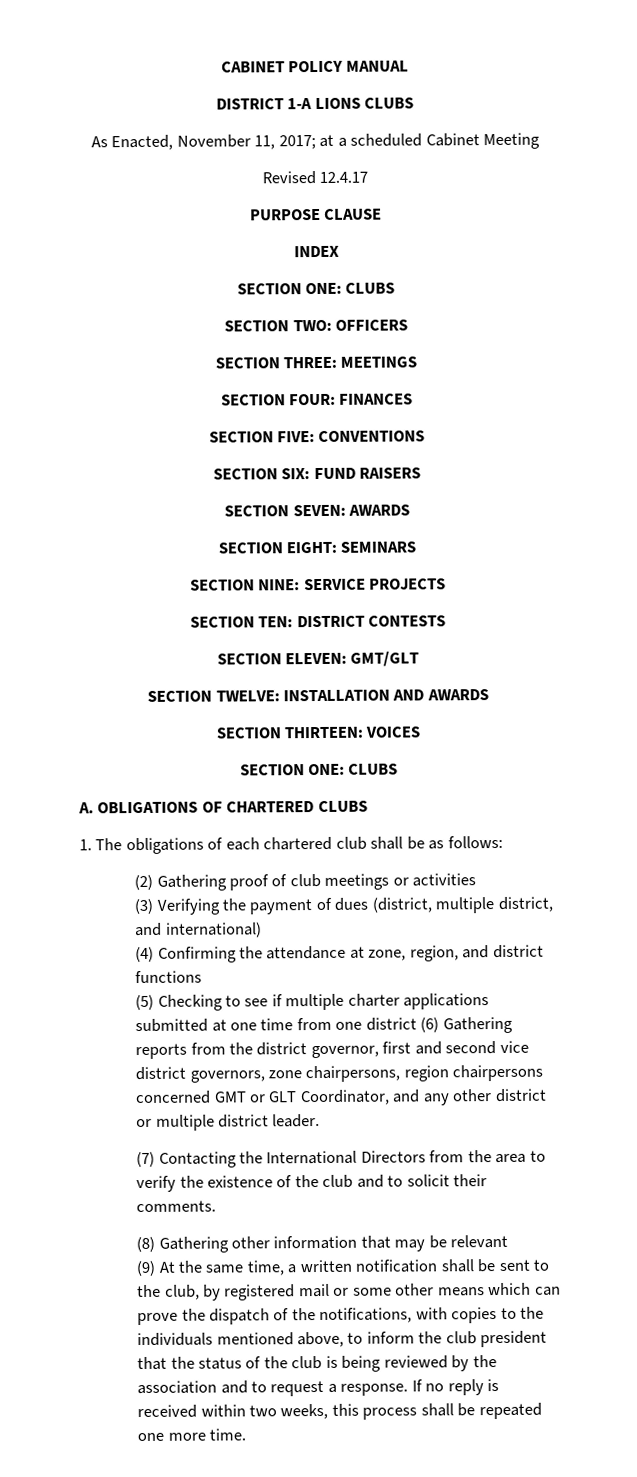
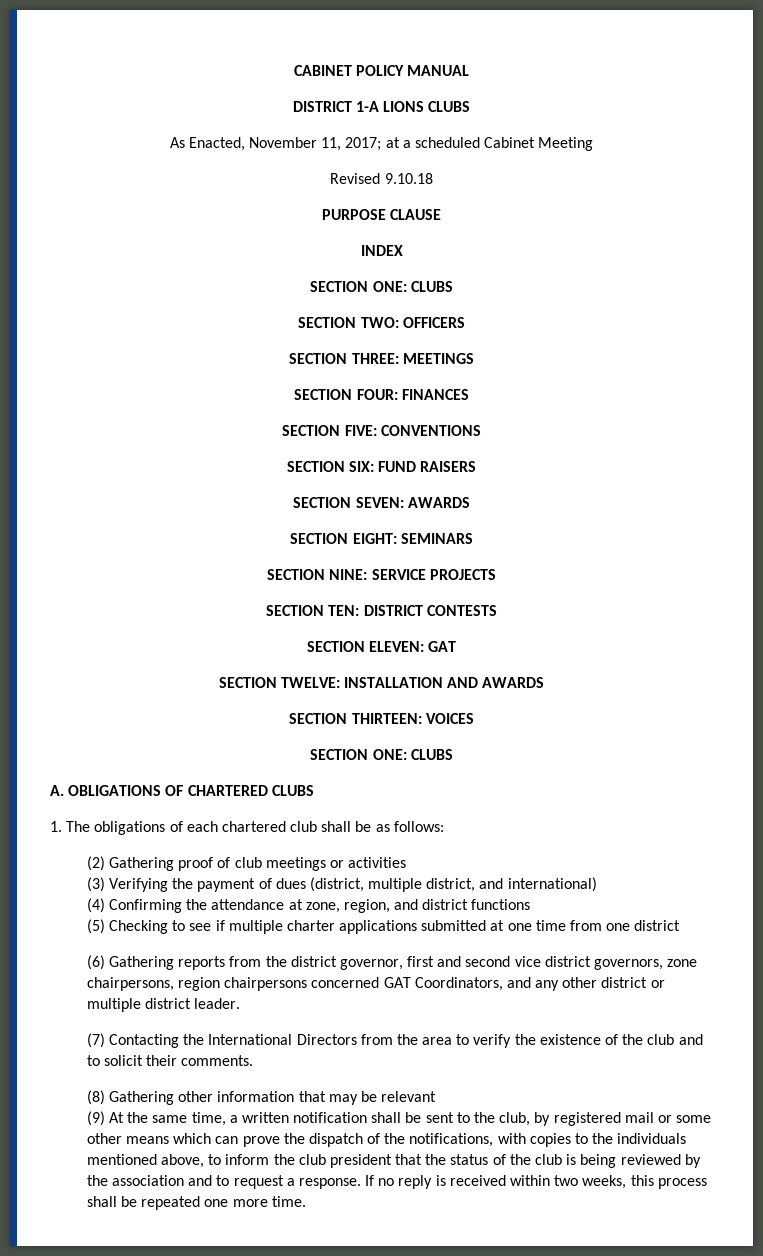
- Revised 12.4.17
+ Revised 9.10.18
- SECTION ELEVEN: GMT/GLT
+ SECTION ELEVEN: GAT
- (5) Checking to see if multiple charter applications submitted at one time from one district (6) Gathering reports from the district governor, first and second vice district governors, zone chairpersons, region chairpersons concerned GMT or GLT Coordinator, and any other district or multiple district leader.
+ (5) Checking to see if multiple charter applications submitted at one time from one district
+ (6) Gathering reports from the district governor, first and second vice district governors, zone chairpersons, region chairpersons concerned GAT Coordinators, and any other district or multiple district leader.

